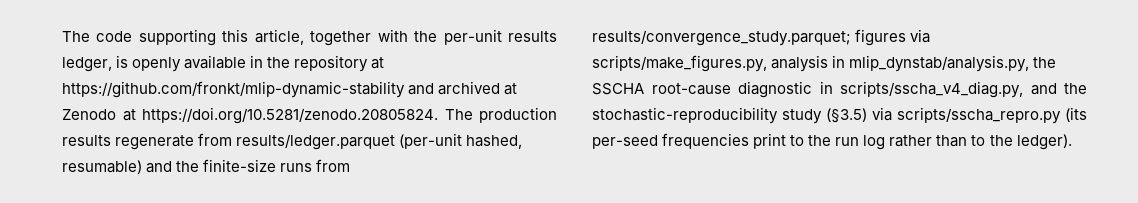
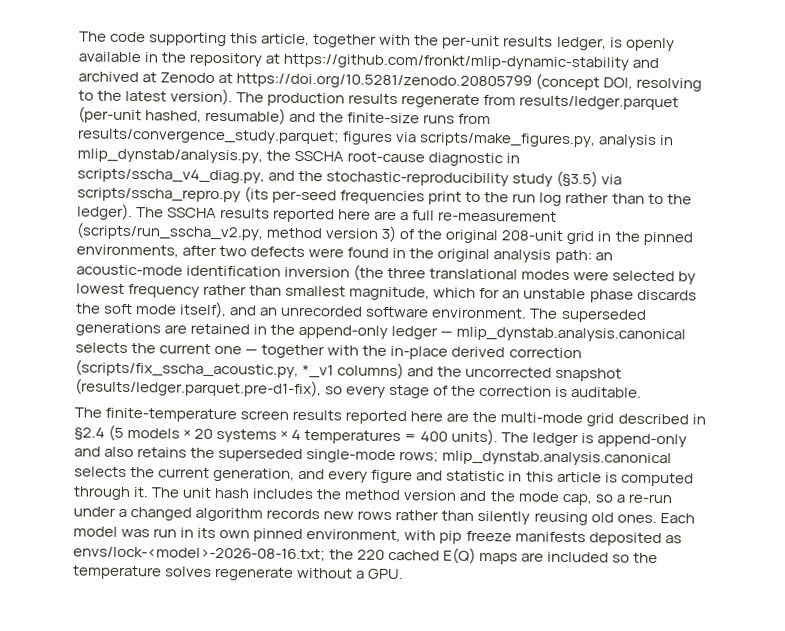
- The code supporting this article, together with the per-unit results ledger, is openly available in the repository at https://github.com/fronkt/mlip-dynamic-stability and archived at Zenodo at https://doi.org/10.5281/zenodo.20805824. The production results regenerate from results/ledger.parquet (per-unit hashed, resumable) and the finite-size runs from results/convergence_study.parquet;
+ The code supporting this article, together with the per-unit results ledger, is openly available in the repository at https://github.com/fronkt/mlip-dynamic-stability and archived at Zenodo at https://doi.org/10.5281/zenodo.20805799 (concept DOI, resolving to the latest version). The production results regenerate from results/ledger.parquet (per-unit hashed, resumable) and the finite-size runs from results/convergence_study.parquet;
+ The SSCHA results reported here are a full re-measurement (scripts/run_sscha_v2.py, method version 3) of the original 208-unit grid in the pinned environments, after two defects were found in the original analysis path: an acoustic-mode identification inversion (the three translational modes were selected by lowest frequency rather than smallest magnitude, which for an unstable phase discards the soft mode itself), and an unrecorded software environment. The superseded generations are retained in the append-only ledger — mlip_dynstab.analysis.canonical selects the current one — together with the in-place derived correction (scripts/fix_sscha_acoustic.py, *_v1 columns) and the uncorrected snapshot (results/ledger.parquet.pre-d1-fix), so every stage of the correction is auditable.
+ The finite-temperature screen results reported here are the multi-mode grid described in §2.4 (5 models × 20 systems × 4 temperatures = 400 units). The ledger is append-only and also retains the superseded single-mode rows; mlip_dynstab.analysis.canonical selects the current generation, and every figure and statistic in this article is computed through it. The unit hash includes the method version and the mode cap, so a re-run under a changed algorithm records new rows rather than silently reusing old ones. Each model was run in its own pinned environment, with pip freeze manifests deposited as envs/lock-<model>-2026-08-16.txt; the 220 cached E(Q) maps are included so the temperature solves regenerate without a GPU.

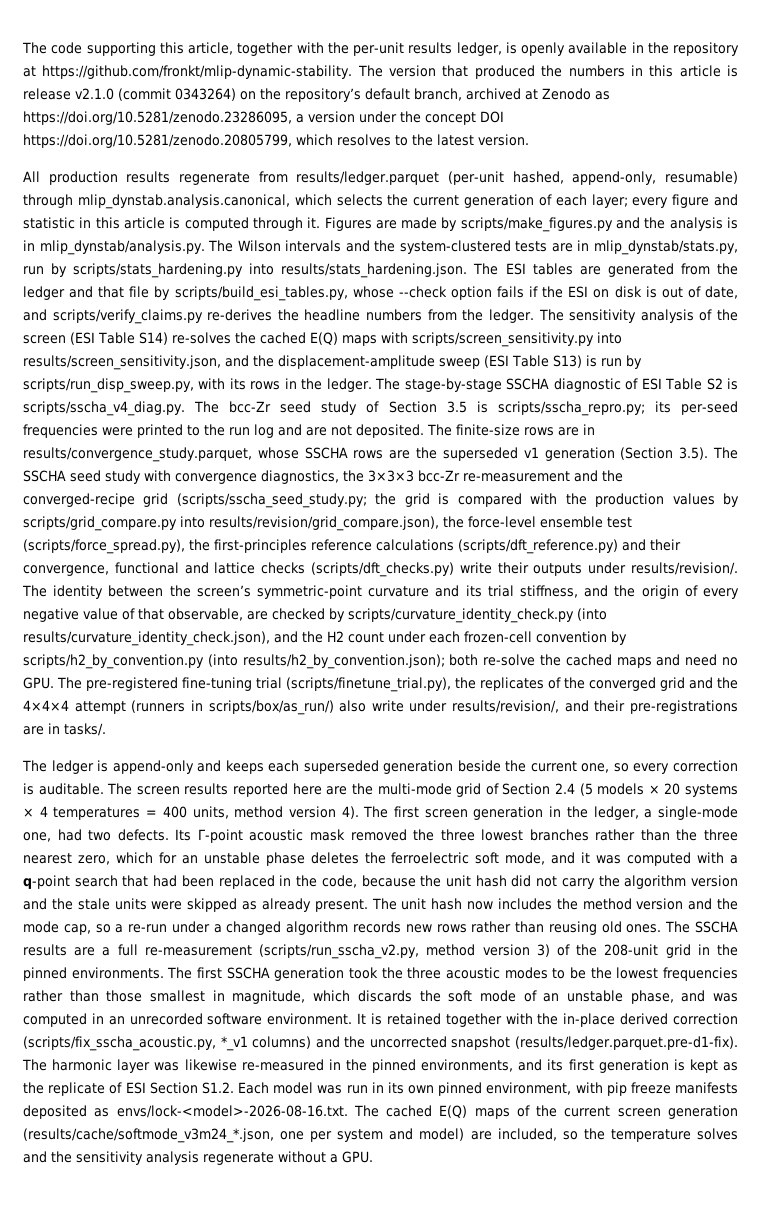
- The code supporting this article, together with the per-unit results ledger, is openly available in the repository at https://github.com/fronkt/mlip-dynamic-stability and archived at Zenodo at https://doi.org/10.5281/zenodo.20805799 (concept DOI, resolving to the latest version). The production results regenerate from results/ledger.parquet (per-unit hashed, resumable) and the finite-size runs from results/convergence_study.parquet; figures via scripts/make_figures.py, analysis in mlip_dynstab/analysis.py, the SSCHA root-cause diagnostic in scripts/sscha_v4_diag.py, and the stochastic-reproducibility study (§3.5) via scripts/sscha_repro.py (its per-seed frequencies print to the run log rather than to the ledger). The SSCHA results reported here are a full re-measurement (scripts/run_sscha_v2.py, method version 3) of the original 208-unit grid in the pinned environments, after two defects were found in the original analysis path: an acoustic-mode identification inversion (the three translational modes were selected by lowest frequency rather than smallest magnitude, which for an unstable phase discards the soft mode itself), and an unrecorded software environment. The superseded generations are retained in the append-only ledger — mlip_dynstab.analysis.canonical selects the current one — together with the in-place derived correction (scripts/fix_sscha_acoustic.py, *_v1 columns) and the uncorrected snapshot (results/ledger.parquet.pre-d1-fix), so every stage of the correction is auditable.
- The finite-temperature screen results reported here are the multi-mode grid described in §2.4 (5 models × 20 systems × 4 temperatures = 400 units). The ledger is append-only and also retains the superseded single-mode rows; mlip_dynstab.analysis.canonical selects the current generation, and every figure and statistic in this article is computed through it.
+ The code supporting this article, together with the per-unit results ledger, is openly available in the repository at https://github.com/fronkt/mlip-dynamic-stability. The version that produced the numbers in this article is release v2.1.0 (commit 0343264) on the repository’s default branch, archived at Zenodo as https://doi.org/10.5281/zenodo.23286095, a version under the concept DOI https://doi.org/10.5281/zenodo.20805799, which resolves to the latest version.
+ All production results regenerate from results/ledger.parquet (per-unit hashed, append-only, resumable) through mlip_dynstab.analysis.canonical, which selects the current generation of each layer; every figure and statistic in this article is computed through it.
+ Figures are made by scripts/make_figures.py and the analysis is in mlip_dynstab/analysis.py. The Wilson intervals and the system-clustered tests are in mlip_dynstab/stats.py, run by scripts/stats_hardening.py into results/stats_hardening.json. The ESI tables are generated from the ledger and that file by scripts/build_esi_tables.py, whose --check option fails if the ESI on disk is out of date, and scripts/verify_claims.py re-derives the headline numbers from the ledger. The sensitivity analysis of the screen (ESI Table S14) re-solves the cached E(Q) maps with scripts/screen_sensitivity.py into results/screen_sensitivity.json, and the displacement-amplitude sweep (ESI Table S13) is run by scripts/run_disp_sweep.py, with its rows in the ledger. The stage-by-stage SSCHA diagnostic of ESI Table S2 is scripts/sscha_v4_diag.py. The bcc-Zr seed study of Section 3.5 is scripts/sscha_repro.py; its per-seed frequencies were printed to the run log and are not deposited. The finite-size rows are in results/convergence_study.parquet, whose SSCHA rows are the superseded v1 generation (Section 3.5). The SSCHA seed study with convergence diagnostics, the 3×3×3 bcc-Zr re-measurement and the converged-recipe grid (scripts/sscha_seed_study.py; the grid is compared with the production values by scripts/grid_compare.py into results/revision/grid_compare.json), the force-level ensemble test (scripts/force_spread.py), the first-principles reference calculations (scripts/dft_reference.py) and their convergence, functional and lattice checks (scripts/dft_checks.py) write their outputs under results/revision/. The identity between the screen’s symmetric-point curvature and its trial stiffness, and the origin of every negative value of that observable, are checked by scripts/curvature_identity_check.py (into results/curvature_identity_check.json), and the H2 count under each frozen-cell convention by scripts/h2_by_convention.py (into results/h2_by_convention.json); both re-solve the cached maps and need no GPU. The pre-registered fine-tuning trial (scripts/finetune_trial.py), the replicates of the converged grid and the 4×4×4 attempt (runners in scripts/box/as_run/) also write under results/revision/, and their pre-registrations are in tasks/.
+ The ledger is append-only and keeps each superseded generation beside the current one, so every correction is auditable. The screen results reported here are the multi-mode grid of Section 2.4 (5 models × 20 systems × 4 temperatures = 400 units, method version 4). The first screen generation in the ledger, a single-mode one, had two defects. Its Γ-point acoustic mask removed the three lowest branches rather than the three nearest zero, which for an unstable phase deletes the ferroelectric soft mode, and it was computed with a q-point search that had been replaced in the code, because the unit hash did not carry the algorithm version and the stale units were skipped as already present.
- The unit hash includes the method version and the mode cap, so a re-run under a changed algorithm records new rows rather than silently reusing old ones.
+ The unit hash now includes the method version and the mode cap, so a re-run under a changed algorithm records new rows rather than reusing old ones.
- Each model was run in its own pinned environment, with pip freeze manifests deposited as envs/lock-<model>-2026-08-16.txt; the 220 cached E(Q) maps are included so the temperature solves regenerate without a GPU.
+ The SSCHA results are a full re-measurement (scripts/run_sscha_v2.py, method version 3) of the 208-unit grid in the pinned environments. The first SSCHA generation took the three acoustic modes to be the lowest frequencies rather than those smallest in magnitude, which discards the soft mode of an unstable phase, and was computed in an unrecorded software environment. It is retained together with the in-place derived correction (scripts/fix_sscha_acoustic.py, *_v1 columns) and the uncorrected snapshot (results/ledger.parquet.pre-d1-fix). The harmonic layer was likewise re-measured in the pinned environments, and its first generation is kept as the replicate of ESI Section S1.2. Each model was run in its own pinned environment, with pip freeze manifests deposited as envs/lock-<model>-2026-08-16.txt. The cached E(Q) maps of the current screen generation (results/cache/softmode_v3m24_*.json, one per system and model) are included, so the temperature solves and the sensitivity analysis regenerate without a GPU.

